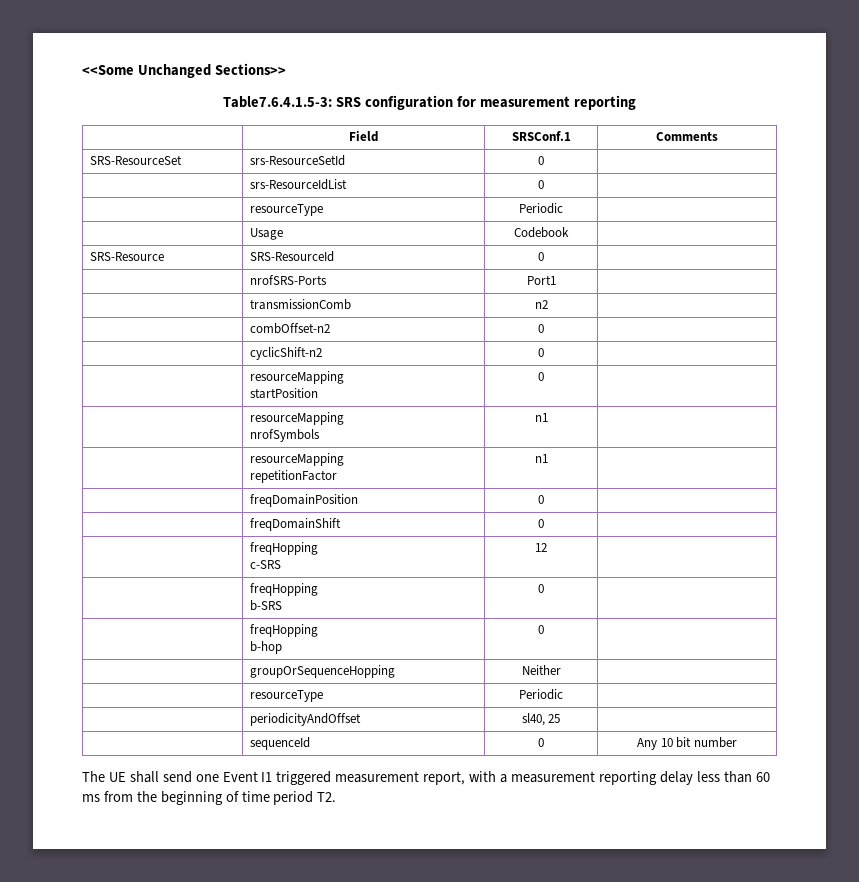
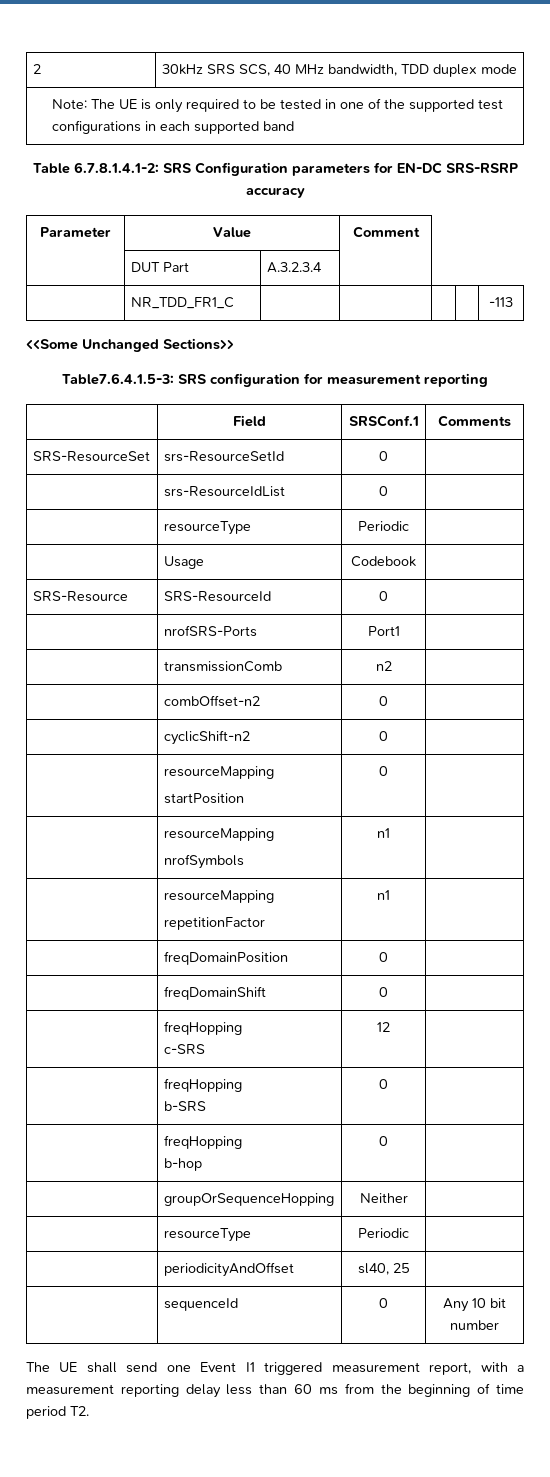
+ 2 | 30kHz SRS SCS, 40 MHz bandwidth, TDD duplex mode
+ Note: The UE is only required to be tested in one of the supported test configurations in each supported band
+ Table 6.7.8.1.4.1-2: SRS Configuration parameters for EN-DC SRS-RSRP accuracy
+ Parameter | Value | Comment
+ | DUT Part | A.3.2.3.4 |
+ | NR_TDD_FR1_C | | | | | -113

